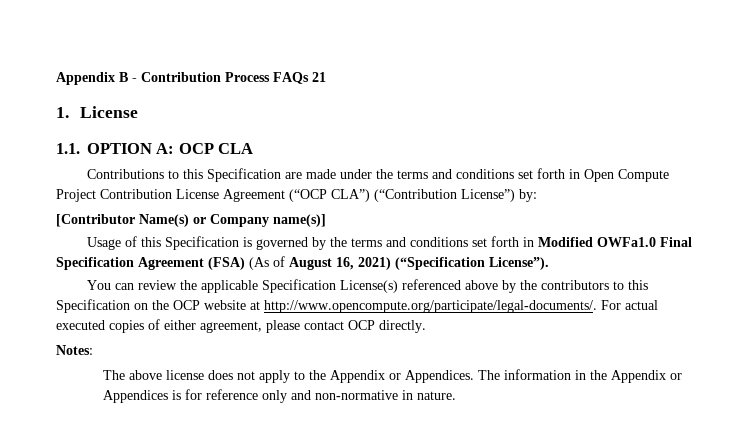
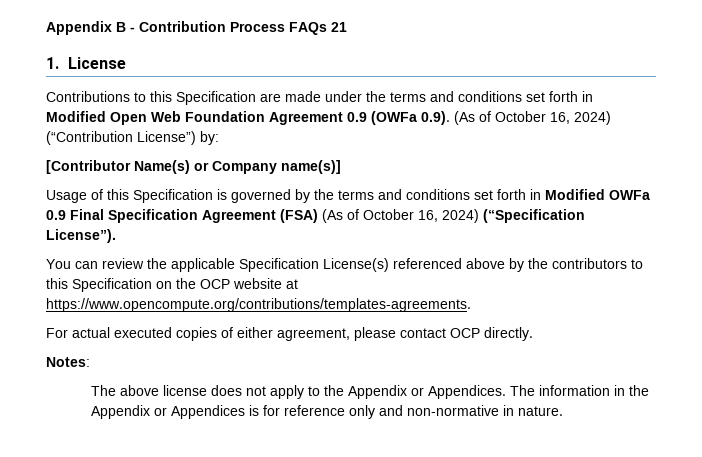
- 1.1. OPTION A: OCP CLA
- Contributions to this Specification are made under the terms and conditions set forth in Open Compute Project Contribution License Agreement (“OCP CLA”) (“Contribution License”) by:
+ Contributions to this Specification are made under the terms and conditions set forth in Modified Open Web Foundation Agreement 0.9 (OWFa 0.9). (As of October 16, 2024) (“Contribution License”) by:
- Usage of this Specification is governed by the terms and conditions set forth in Modified OWFa1.0 Final Specification Agreement (FSA) (As of August 16, 2021) (“Specification License”).
+ Usage of this Specification is governed by the terms and conditions set forth in Modified OWFa 0.9 Final Specification Agreement (FSA) (As of October 16, 2024) (“Specification License”).
- You can review the applicable Specification License(s) referenced above by the contributors to this Specification on the OCP website at http://www.opencompute.org/participate/legal-documents/. For actual executed copies of either agreement, please contact OCP directly.
+ You can review the applicable Specification License(s) referenced above by the contributors to this Specification on the OCP website at https://www.opencompute.org/contributions/templates-agreements.
+ For actual executed copies of either agreement, please contact OCP directly.

